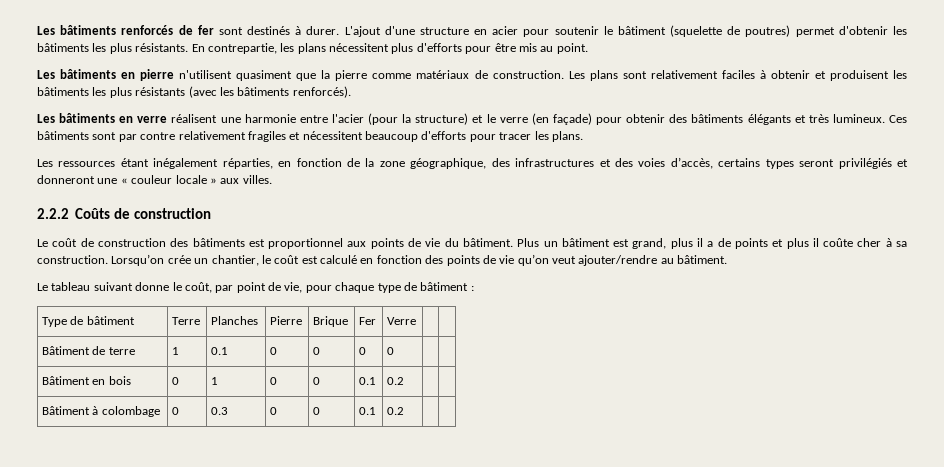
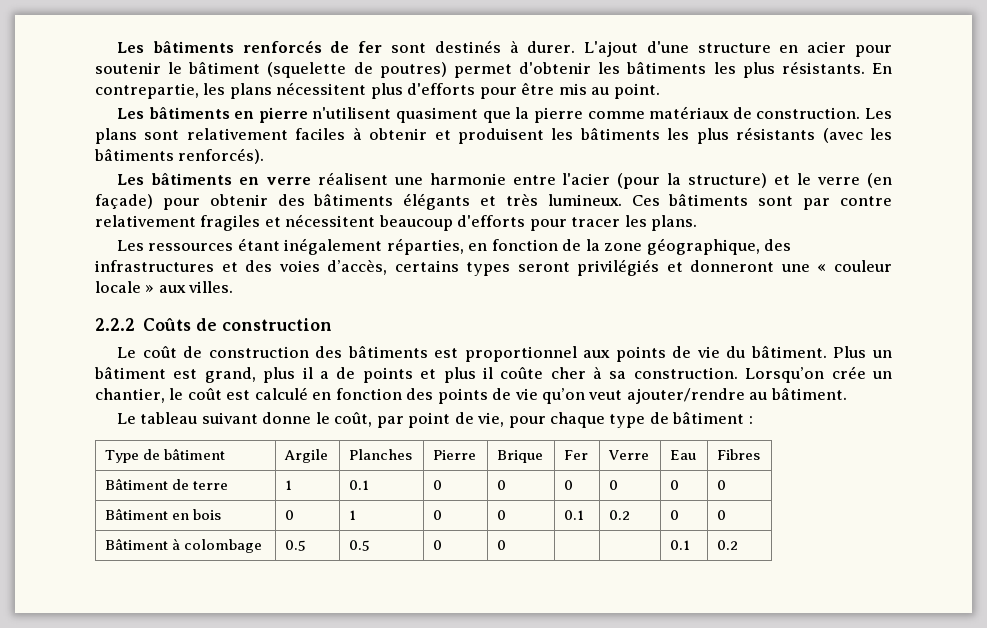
- Type de bâtiment | Terre | Planches | Pierre | Brique | Fer | Verre | |
+ Type de bâtiment | Argile | Planches | Pierre | Brique | Fer | Verre | Eau | Fibres
- Bâtiment de terre | 1 | 0.1 | 0 | 0 | 0 | 0 | |
+ Bâtiment de terre | 1 | 0.1 | 0 | 0 | 0 | 0 | 0 | 0
- Bâtiment en bois | 0 | 1 | 0 | 0 | 0.1 | 0.2 | |
+ Bâtiment en bois | 0 | 1 | 0 | 0 | 0.1 | 0.2 | 0 | 0
- Bâtiment à colombage | 0 | 0.3 | 0 | 0 | 0.1 | 0.2 | |
+ Bâtiment à colombage | 0.5 | 0.5 | 0 | 0 | | | 0.1 | 0.2

